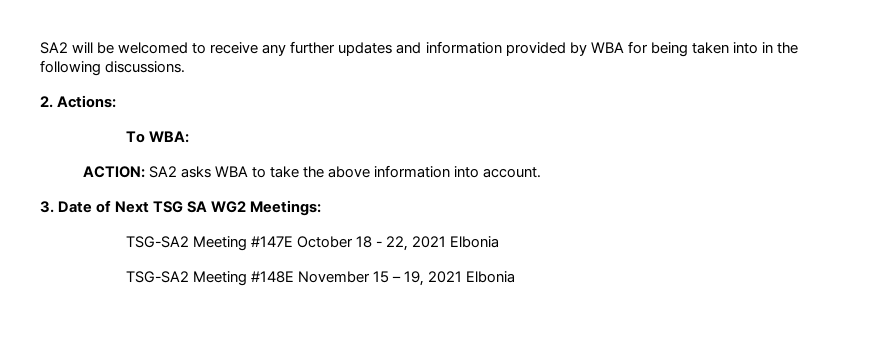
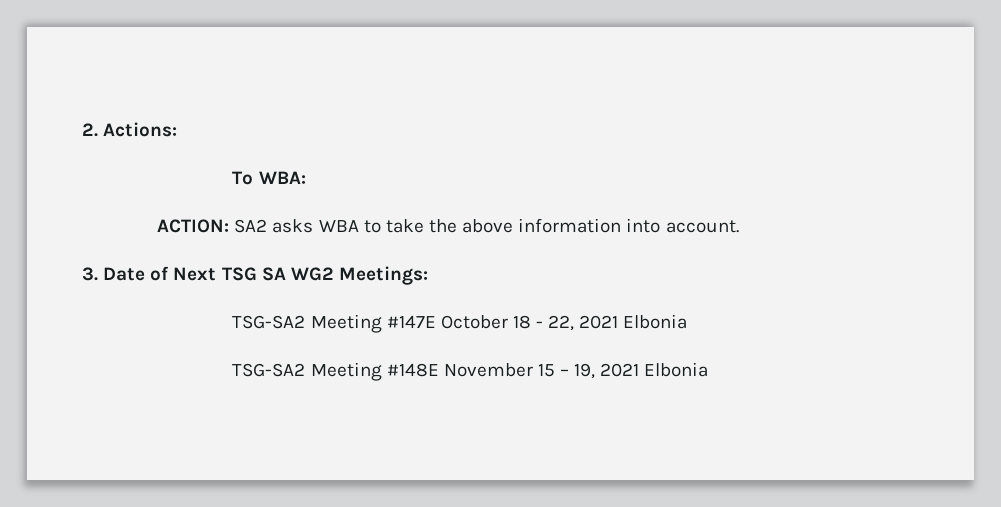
- SA2 will be welcomed to receive any further updates and information provided by WBA for being taken into in the following discussions.

